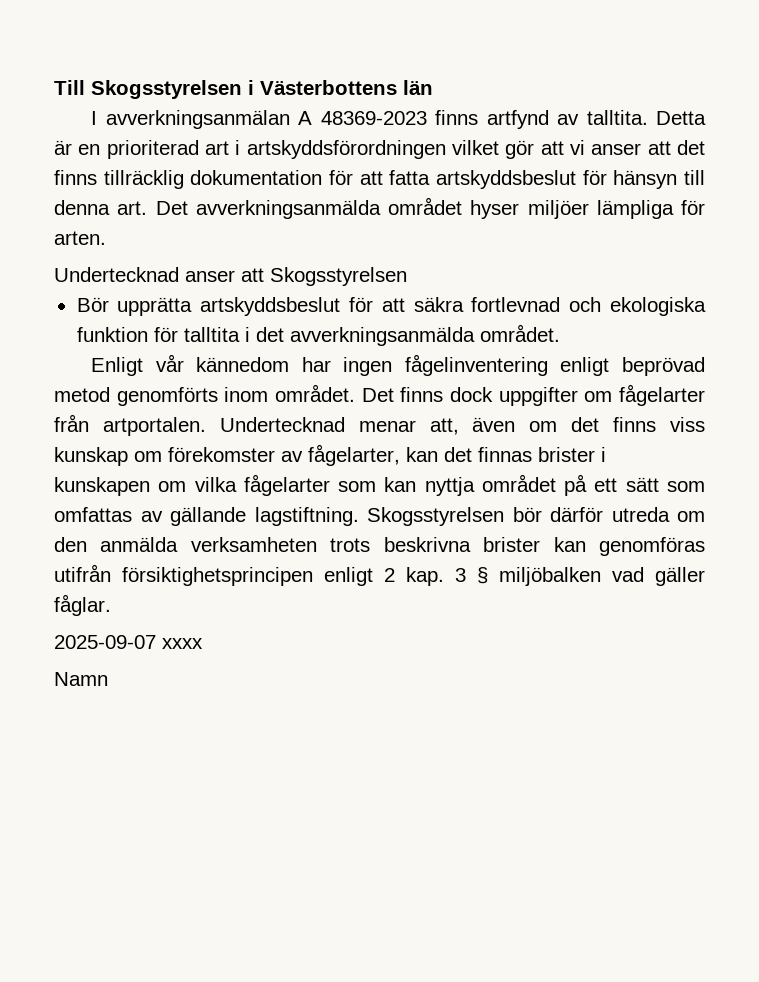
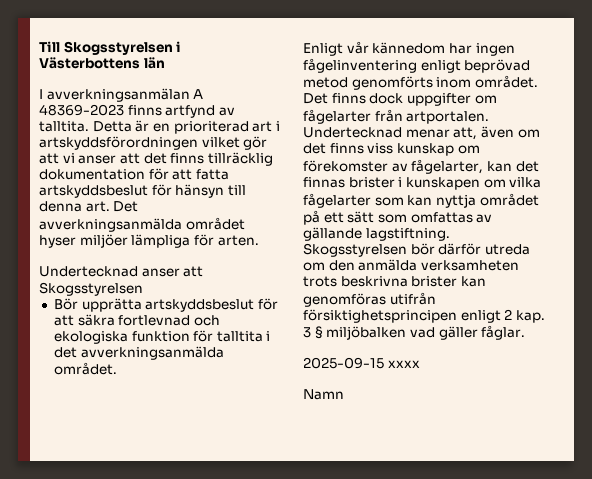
- 2025-09-07 xxxx
+ 2025-09-15 xxxx

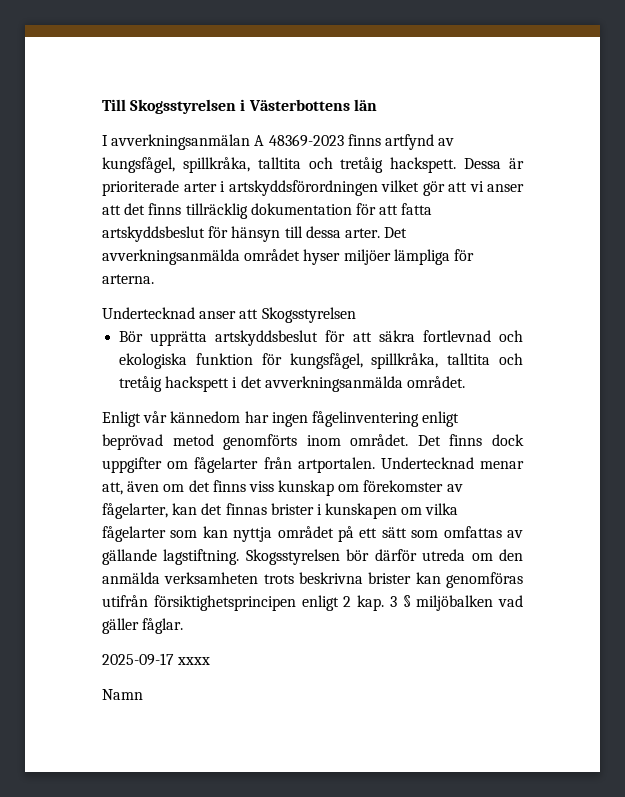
- I avverkningsanmälan A 48369-2023 finns artfynd av talltita. Detta är en prioriterad art i artskyddsförordningen vilket gör att vi anser att det finns tillräcklig dokumentation för att fatta artskyddsbeslut för hänsyn till denna art. Det avverkningsanmälda området hyser miljöer lämpliga för arten.
+ I avverkningsanmälan A 48369-2023 finns artfynd av kungsfågel, spillkråka, talltita och tretåig hackspett. Dessa är prioriterade arter i artskyddsförordningen vilket gör att vi anser att det finns tillräcklig dokumentation för att fatta artskyddsbeslut för hänsyn till dessa arter. Det avverkningsanmälda området hyser miljöer lämpliga för arterna.
- Bör upprätta artskyddsbeslut för att säkra fortlevnad och ekologiska funktion för talltita i det avverkningsanmälda området.
+ Bör upprätta artskyddsbeslut för att säkra fortlevnad och ekologiska funktion för kungsfågel, spillkråka, talltita och tretåig hackspett i det avverkningsanmälda området.
- 2025-09-15 xxxx
+ 2025-09-17 xxxx

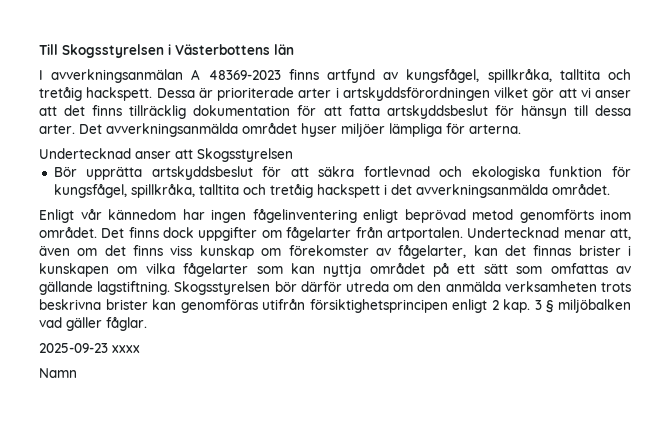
- 2025-09-17 xxxx
+ 2025-09-23 xxxx

